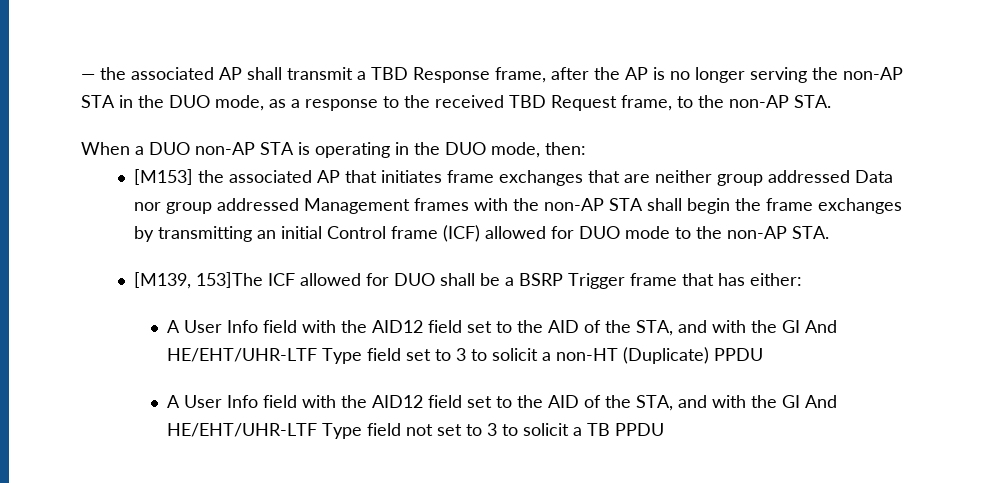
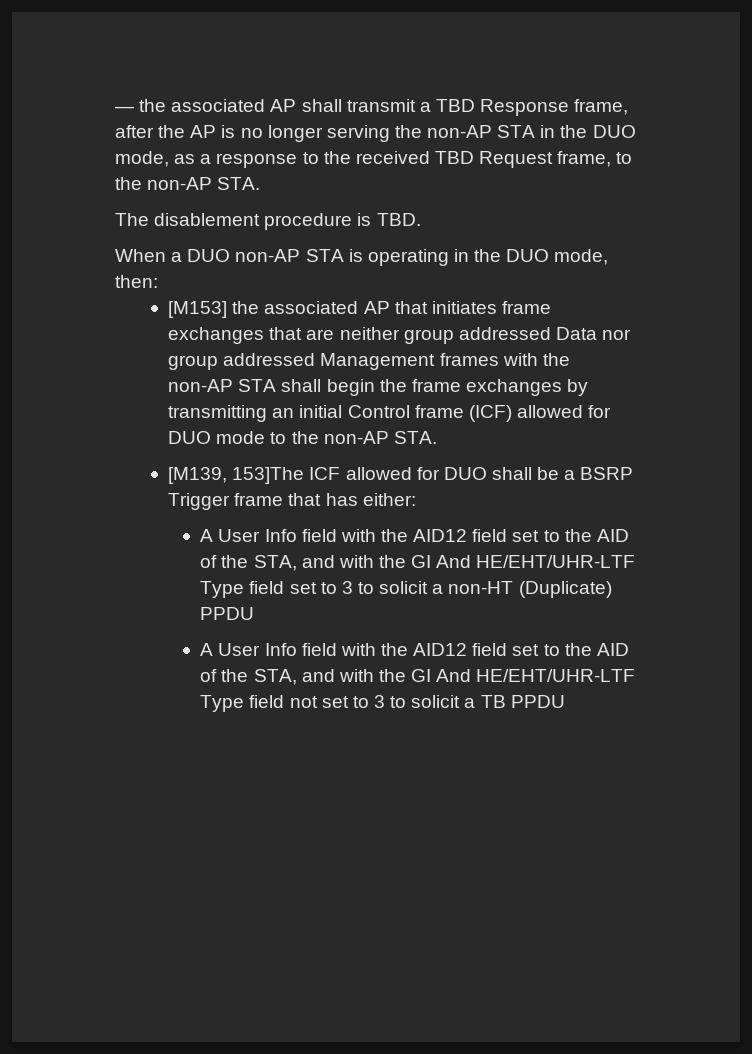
+ The disablement procedure is TBD.

